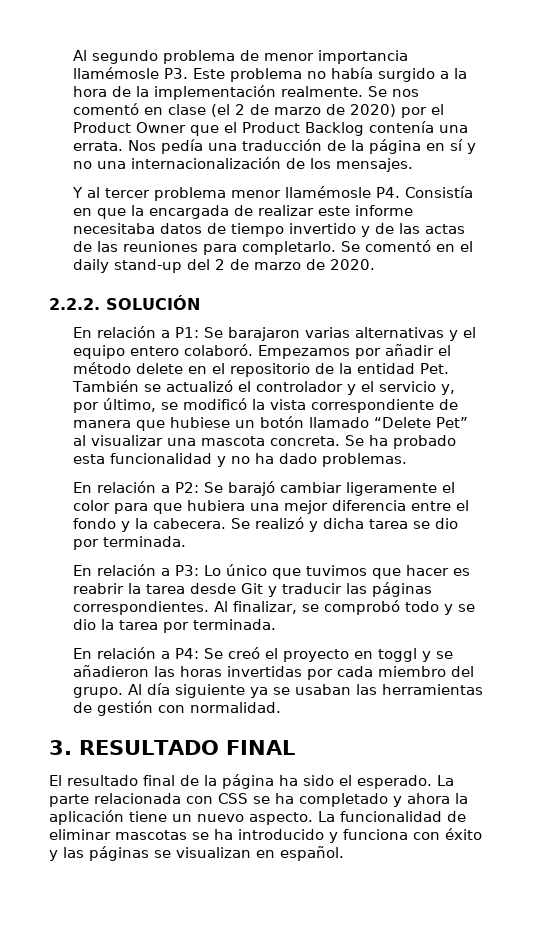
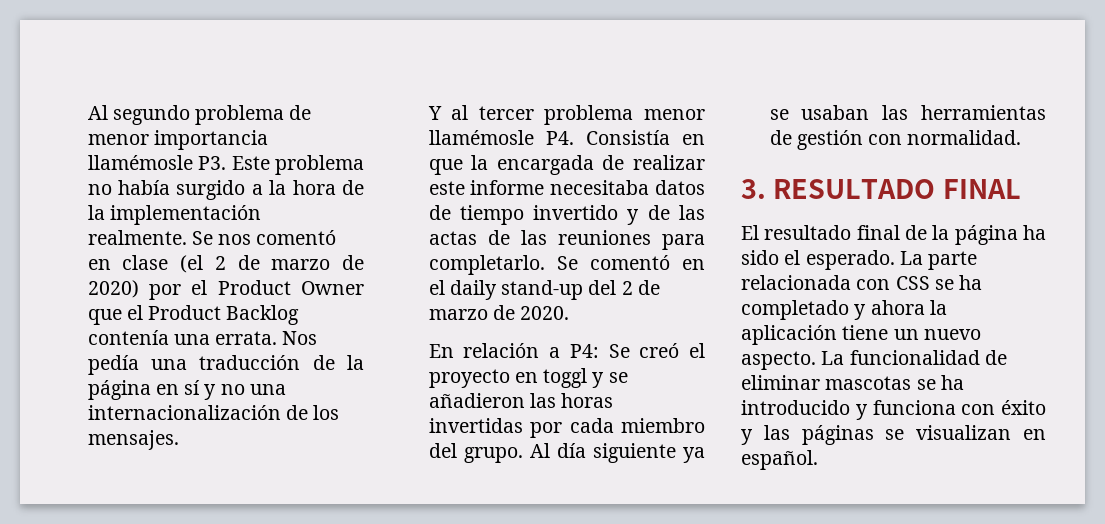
- 2.2.2. SOLUCIÓN
- En relación a P1: Se barajaron varias alternativas y el equipo entero colaboró. Empezamos por añadir el método delete en el repositorio de la entidad Pet. También se actualizó el controlador y el servicio y, por último, se modificó la vista correspondiente de manera que hubiese un botón llamado “Delete Pet” al visualizar una mascota concreta. Se ha probado esta funcionalidad y no ha dado problemas.
- En relación a P2: Se barajó cambiar ligeramente el color para que hubiera una mejor diferencia entre el fondo y la cabecera. Se realizó y dicha tarea se dio por terminada.
- En relación a P3: Lo único que tuvimos que hacer es reabrir la tarea desde Git y traducir las páginas correspondientes. Al finalizar, se comprobó todo y se dio la tarea por terminada.

